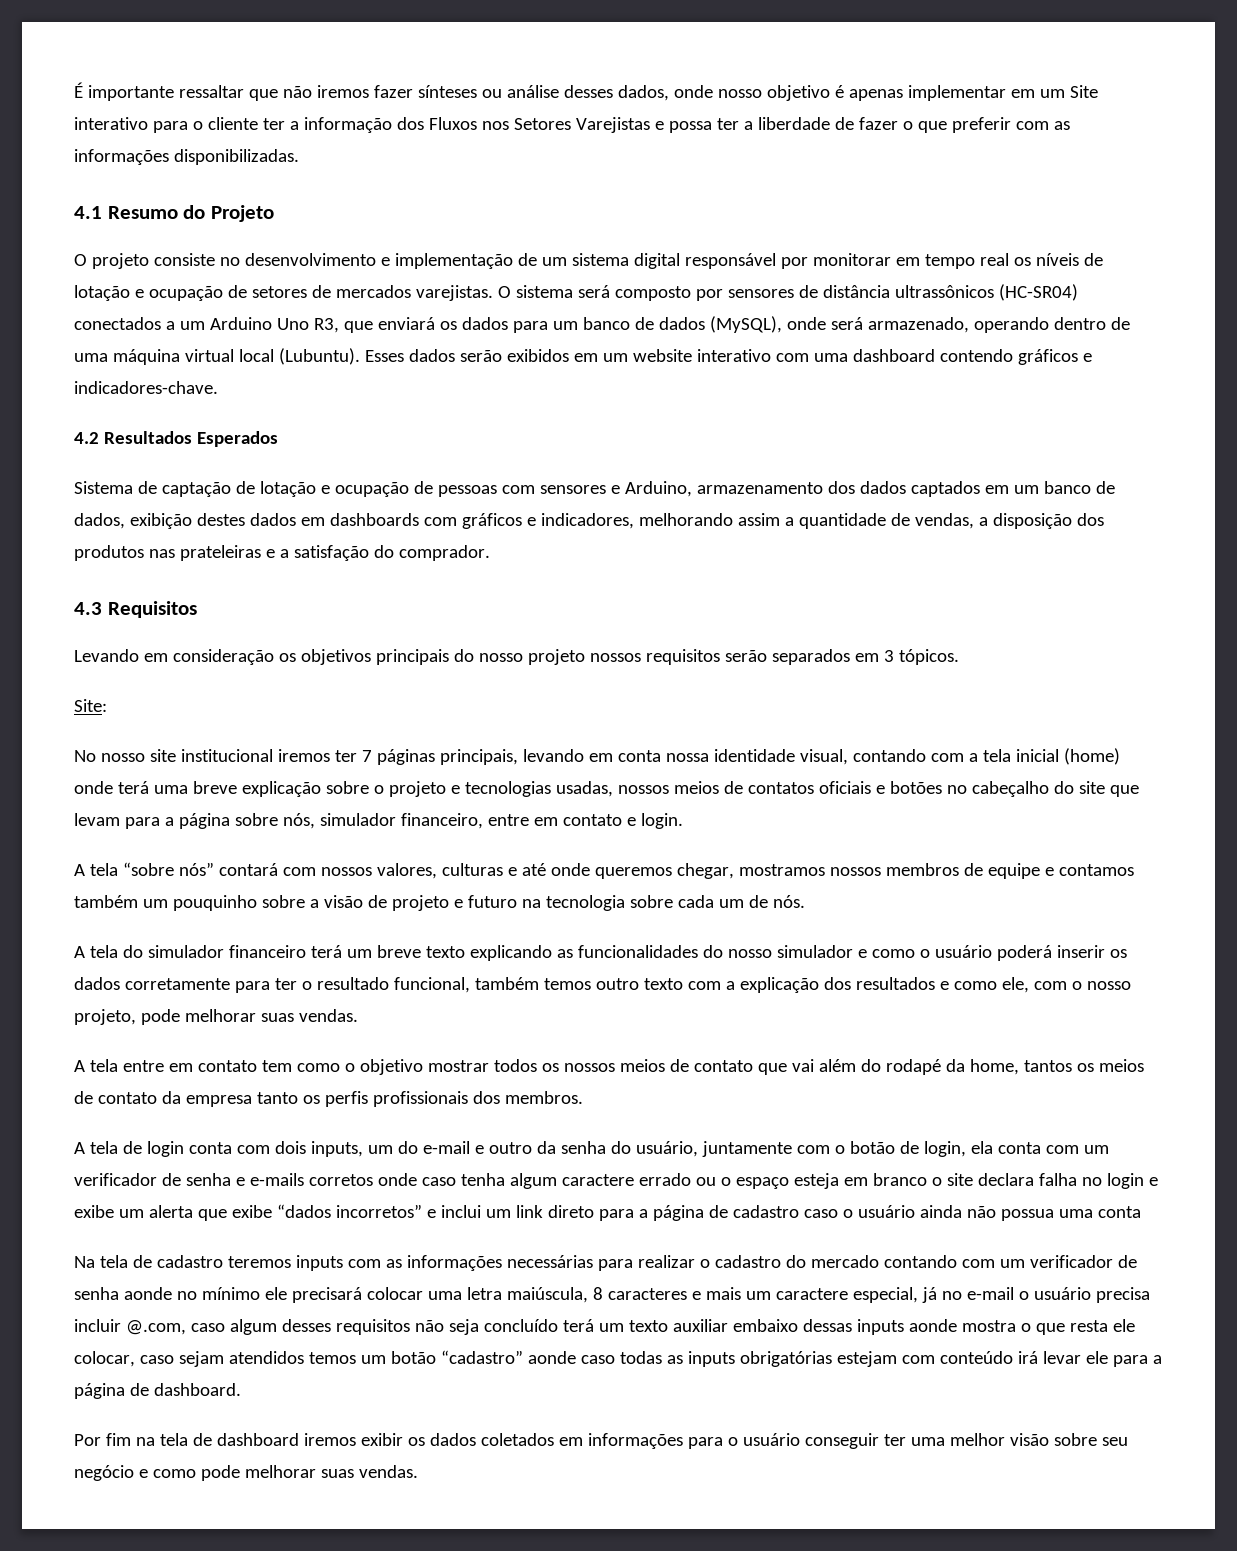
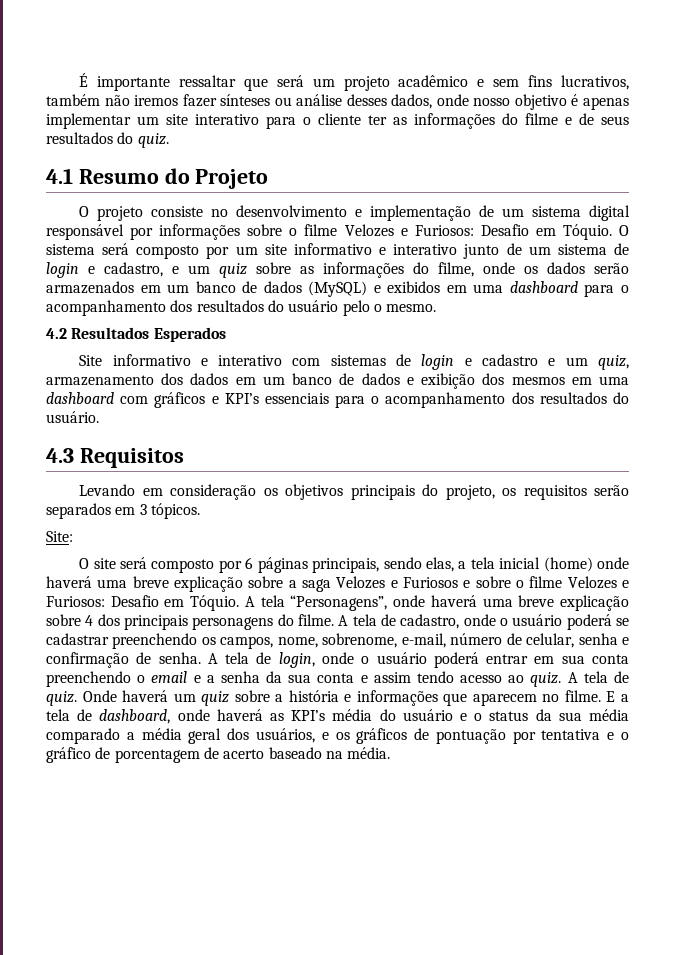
- É importante ressaltar que não iremos fazer sínteses ou análise desses dados, onde nosso objetivo é apenas implementar em um Site interativo para o cliente ter a informação dos Fluxos nos Setores Varejistas e possa ter a liberdade de fazer o que preferir com as informações disponibilizadas.
+ É importante ressaltar que será um projeto acadêmico e sem fins lucrativos, também não iremos fazer sínteses ou análise desses dados, onde nosso objetivo é apenas implementar um site interativo para o cliente ter as informações do filme e de seus resultados do quiz.
- O projeto consiste no desenvolvimento e implementação de um sistema digital responsável por monitorar em tempo real os níveis de lotação e ocupação de setores de mercados varejistas.
+ O projeto consiste no desenvolvimento e implementação de um sistema digital responsável por informações sobre o filme Velozes e Furiosos: Desafio em Tóquio.
- O sistema será composto por sensores de distância ultrassônicos (HC-SR04) conectados a um Arduino Uno R3, que enviará os dados para um banco de dados (MySQL), onde será armazenado, operando dentro de uma máquina virtual local (Lubuntu). Esses dados serão exibidos em um website interativo com uma dashboard contendo gráficos e indicadores-chave.
+ O sistema será composto por um site informativo e interativo junto de um sistema de login e cadastro, e um quiz sobre as informações do filme, onde os dados serão armazenados em um banco de dados (MySQL) e exibidos em uma dashboard para o acompanhamento dos resultados do usuário pelo o mesmo.
  4.2 Resultados Esperados
- Sistema de captação de lotação e ocupação de pessoas com sensores e Arduino, armazenamento dos dados captados em um banco de dados, exibição destes dados em dashboards com gráficos e indicadores, melhorando assim a quantidade de vendas, a disposição dos produtos nas prateleiras e a satisfação do comprador.
+ Site informativo e interativo com sistemas de login e cadastro e um quiz, armazenamento dos dados em um banco de dados e exibição dos mesmos em uma dashboard com gráficos e KPI’s essenciais para o acompanhamento dos resultados do usuário.
- Levando em consideração os objetivos principais do nosso projeto nossos requisitos serão separados em 3 tópicos.
+ Levando em consideração os objetivos principais do projeto, os requisitos serão separados em 3 tópicos.
- No nosso site institucional iremos ter 7 páginas principais, levando em conta nossa identidade visual, contando com a tela inicial (home) onde terá uma breve explicação sobre o projeto e tecnologias usadas, nossos meios de contatos oficiais e botões no cabeçalho do site que levam para a página sobre nós, simulador financeiro, entre em contato e login.
- A tela “sobre nós” contará com nossos valores, culturas e até onde queremos chegar, mostramos nossos membros de equipe e contamos também um pouquinho sobre a visão de projeto e futuro na tecnologia sobre cada um de nós.
- A tela do simulador financeiro terá um breve texto explicando as funcionalidades do nosso simulador e como o usuário poderá inserir os dados corretamente para ter o resultado funcional, também temos outro texto com a explicação dos resultados e como ele, com o nosso projeto, pode melhorar suas vendas.
- A tela entre em contato tem como o objetivo mostrar todos os nossos meios de contato que vai além do rodapé da home, tantos os meios de contato da empresa tanto os perfis profissionais dos membros.
- A tela de login conta com dois inputs, um do e-mail e outro da senha do usuário, juntamente com o botão de login, ela conta com um verificador de senha e e-mails corretos onde caso tenha algum caractere errado ou o espaço esteja em branco o site declara falha no login e exibe um alerta que exibe “dados incorretos” e inclui um link direto para a página de cadastro caso o usuário ainda não possua uma conta
- Na tela de cadastro teremos inputs com as informações necessárias para realizar o cadastro do mercado contando com um verificador de senha aonde no mínimo ele precisará colocar uma letra maiúscula, 8 caracteres e mais um caractere especial, já no e-mail o usuário precisa incluir @.com, caso algum desses requisitos não seja concluído terá um texto auxiliar embaixo dessas inputs aonde mostra o que resta ele colocar, caso sejam atendidos temos um botão “cadastro” aonde caso todas as inputs obrigatórias estejam com conteúdo irá levar ele para a página de dashboard.
- Por fim na tela de dashboard iremos exibir os dados coletados em informações para o usuário conseguir ter uma melhor visão sobre seu negócio e como pode melhorar suas vendas.
+ O site será composto por 6 páginas principais, sendo elas, a tela inicial (home) onde haverá uma breve explicação sobre a saga Velozes e Furiosos e sobre o filme Velozes e Furiosos: Desafio em Tóquio. A tela “Personagens”, onde haverá uma breve explicação sobre 4 dos principais personagens do filme. A tela de cadastro, onde o usuário poderá se cadastrar preenchendo os campos, nome, sobrenome, e-mail, número de celular, senha e confirmação de senha. A tela de login, onde o usuário poderá entrar em sua conta preenchendo o email e a senha da sua conta e assim tendo acesso ao quiz. A tela de quiz. Onde haverá um quiz sobre a história e informações que aparecem no filme. E a tela de dashboard, onde haverá as KPI’s média do usuário e o status da sua média comparado a média geral dos usuários, e os gráficos de pontuação por tentativa e o gráfico de porcentagem de acerto baseado na média.

